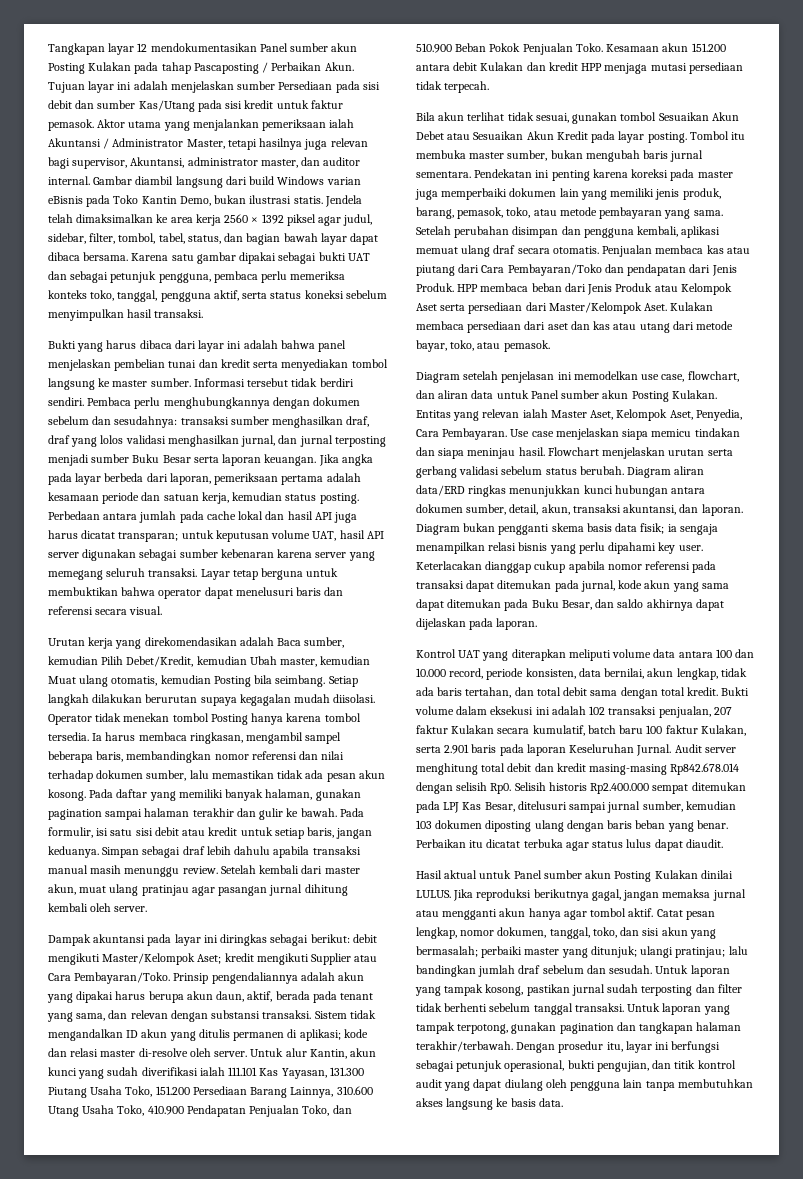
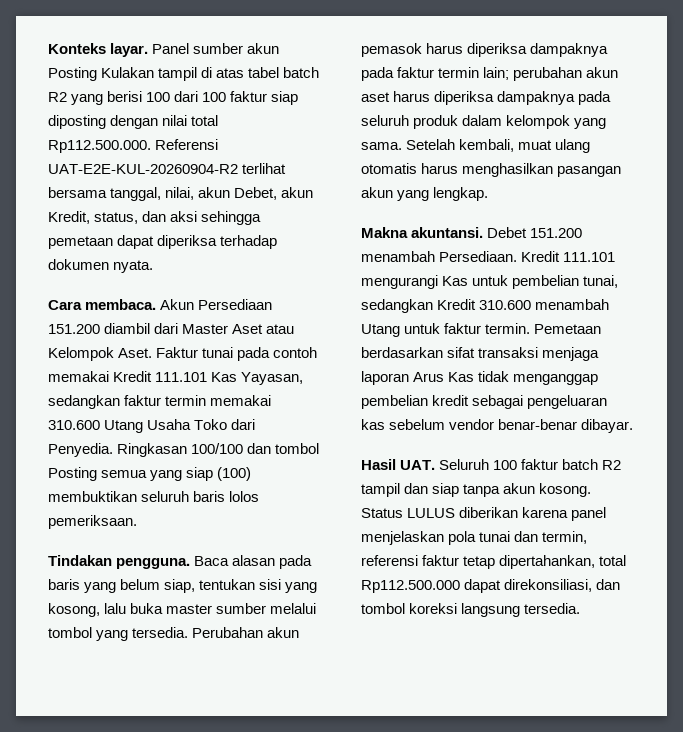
- Tangkapan layar 12 mendokumentasikan Panel sumber akun Posting Kulakan pada tahap Pascaposting / Perbaikan Akun. Tujuan layar ini adalah menjelaskan sumber Persediaan pada sisi debit dan sumber Kas/Utang pada sisi kredit untuk faktur pemasok. Aktor utama yang menjalankan pemeriksaan ialah Akuntansi / Administrator Master, tetapi hasilnya juga relevan bagi supervisor, Akuntansi, administrator master, dan auditor internal. Gambar diambil langsung dari build Windows varian eBisnis pada Toko Kantin Demo, bukan ilustrasi statis. Jendela telah dimaksimalkan ke area kerja 2560 × 1392 piksel agar judul, sidebar, filter, tombol, tabel, status, dan bagian bawah layar dapat dibaca bersama. Karena satu gambar dipakai sebagai bukti UAT dan sebagai petunjuk pengguna, pembaca perlu memeriksa konteks toko, tanggal, pengguna aktif, serta status koneksi sebelum menyimpulkan hasil transaksi.
- Bukti yang harus dibaca dari layar ini adalah bahwa panel menjelaskan pembelian tunai dan kredit serta menyediakan tombol langsung ke master sumber. Informasi tersebut tidak berdiri sendiri. Pembaca perlu menghubungkannya dengan dokumen sebelum dan sesudahnya: transaksi sumber menghasilkan draf, draf yang lolos validasi menghasilkan jurnal, dan jurnal terposting menjadi sumber Buku Besar serta laporan keuangan. Jika angka pada layar berbeda dari laporan, pemeriksaan pertama adalah kesamaan periode dan satuan kerja, kemudian status posting. Perbedaan antara jumlah pada cache lokal dan hasil API juga harus dicatat transparan; untuk keputusan volume UAT, hasil API server digunakan sebagai sumber kebenaran karena server yang memegang seluruh transaksi. Layar tetap berguna untuk membuktikan bahwa operator dapat menelusuri baris dan referensi secara visual.
- Urutan kerja yang direkomendasikan adalah Baca sumber, kemudian Pilih Debet/Kredit, kemudian Ubah master, kemudian Muat ulang otomatis, kemudian Posting bila seimbang. Setiap langkah dilakukan berurutan supaya kegagalan mudah diisolasi. Operator tidak menekan tombol Posting hanya karena tombol tersedia. Ia harus membaca ringkasan, mengambil sampel beberapa baris, membandingkan nomor referensi dan nilai terhadap dokumen sumber, lalu memastikan tidak ada pesan akun kosong. Pada daftar yang memiliki banyak halaman, gunakan pagination sampai halaman terakhir dan gulir ke bawah. Pada formulir, isi satu sisi debit atau kredit untuk setiap baris, jangan keduanya. Simpan sebagai draf lebih dahulu apabila transaksi manual masih menunggu review. Setelah kembali dari master akun, muat ulang pratinjau agar pasangan jurnal dihitung kembali oleh server.
- Dampak akuntansi pada layar ini diringkas sebagai berikut: debit mengikuti Master/Kelompok Aset; kredit mengikuti Supplier atau Cara Pembayaran/Toko. Prinsip pengendaliannya adalah akun yang dipakai harus berupa akun daun, aktif, berada pada tenant yang sama, dan relevan dengan substansi transaksi. Sistem tidak mengandalkan ID akun yang ditulis permanen di aplikasi; kode dan relasi master di-resolve oleh server. Untuk alur Kantin, akun kunci yang sudah diverifikasi ialah 111.101 Kas Yayasan, 131.300 Piutang Usaha Toko, 151.200 Persediaan Barang Lainnya, 310.600 Utang Usaha Toko, 410.900 Pendapatan Penjualan Toko, dan 510.900 Beban Pokok Penjualan Toko. Kesamaan akun 151.200 antara debit Kulakan dan kredit HPP menjaga mutasi persediaan tidak terpecah.
- Bila akun terlihat tidak sesuai, gunakan tombol Sesuaikan Akun Debet atau Sesuaikan Akun Kredit pada layar posting. Tombol itu membuka master sumber, bukan mengubah baris jurnal sementara. Pendekatan ini penting karena koreksi pada master juga memperbaiki dokumen lain yang memiliki jenis produk, barang, pemasok, toko, atau metode pembayaran yang sama. Setelah perubahan disimpan dan pengguna kembali, aplikasi memuat ulang draf secara otomatis. Penjualan membaca kas atau piutang dari Cara Pembayaran/Toko dan pendapatan dari Jenis Produk. HPP membaca beban dari Jenis Produk atau Kelompok Aset serta persediaan dari Master/Kelompok Aset. Kulakan membaca persediaan dari aset dan kas atau utang dari metode bayar, toko, atau pemasok.
- Diagram setelah penjelasan ini memodelkan use case, flowchart, dan aliran data untuk Panel sumber akun Posting Kulakan. Entitas yang relevan ialah Master Aset, Kelompok Aset, Penyedia, Cara Pembayaran. Use case menjelaskan siapa memicu tindakan dan siapa meninjau hasil. Flowchart menjelaskan urutan serta gerbang validasi sebelum status berubah. Diagram aliran data/ERD ringkas menunjukkan kunci hubungan antara dokumen sumber, detail, akun, transaksi akuntansi, dan laporan. Diagram bukan pengganti skema basis data fisik; ia sengaja menampilkan relasi bisnis yang perlu dipahami key user. Keterlacakan dianggap cukup apabila nomor referensi pada transaksi dapat ditemukan pada jurnal, kode akun yang sama dapat ditemukan pada Buku Besar, dan saldo akhirnya dapat dijelaskan pada laporan.
- Kontrol UAT yang diterapkan meliputi volume data antara 100 dan 10.000 record, periode konsisten, data bernilai, akun lengkap, tidak ada baris tertahan, dan total debit sama dengan total kredit. Bukti volume dalam eksekusi ini adalah 102 transaksi penjualan, 207 faktur Kulakan secara kumulatif, batch baru 100 faktur Kulakan, serta 2.901 baris pada laporan Keseluruhan Jurnal. Audit server menghitung total debit dan kredit masing-masing Rp842.678.014 dengan selisih Rp0. Selisih historis Rp2.400.000 sempat ditemukan pada LPJ Kas Besar, ditelusuri sampai jurnal sumber, kemudian 103 dokumen diposting ulang dengan baris beban yang benar. Perbaikan itu dicatat terbuka agar status lulus dapat diaudit.
- Hasil aktual untuk Panel sumber akun Posting Kulakan dinilai LULUS. Jika reproduksi berikutnya gagal, jangan memaksa jurnal atau mengganti akun hanya agar tombol aktif. Catat pesan lengkap, nomor dokumen, tanggal, toko, dan sisi akun yang bermasalah; perbaiki master yang ditunjuk; ulangi pratinjau; lalu bandingkan jumlah draf sebelum dan sesudah. Untuk laporan yang tampak kosong, pastikan jurnal sudah terposting dan filter tidak berhenti sebelum tanggal transaksi. Untuk laporan yang tampak terpotong, gunakan pagination dan tangkapan halaman terakhir/terbawah. Dengan prosedur itu, layar ini berfungsi sebagai petunjuk operasional, bukti pengujian, dan titik kontrol audit yang dapat diulang oleh pengguna lain tanpa membutuhkan akses langsung ke basis data.
+ Konteks layar. Panel sumber akun Posting Kulakan tampil di atas tabel batch R2 yang berisi 100 dari 100 faktur siap diposting dengan nilai total Rp112.500.000. Referensi UAT-E2E-KUL-20260904-R2 terlihat bersama tanggal, nilai, akun Debet, akun Kredit, status, dan aksi sehingga pemetaan dapat diperiksa terhadap dokumen nyata.
+ Cara membaca. Akun Persediaan 151.200 diambil dari Master Aset atau Kelompok Aset. Faktur tunai pada contoh memakai Kredit 111.101 Kas Yayasan, sedangkan faktur termin memakai 310.600 Utang Usaha Toko dari Penyedia. Ringkasan 100/100 dan tombol Posting semua yang siap (100) membuktikan seluruh baris lolos pemeriksaan.
+ Tindakan pengguna. Baca alasan pada baris yang belum siap, tentukan sisi yang kosong, lalu buka master sumber melalui tombol yang tersedia. Perubahan akun pemasok harus diperiksa dampaknya pada faktur termin lain; perubahan akun aset harus diperiksa dampaknya pada seluruh produk dalam kelompok yang sama. Setelah kembali, muat ulang otomatis harus menghasilkan pasangan akun yang lengkap.
+ Makna akuntansi. Debet 151.200 menambah Persediaan. Kredit 111.101 mengurangi Kas untuk pembelian tunai, sedangkan Kredit 310.600 menambah Utang untuk faktur termin. Pemetaan berdasarkan sifat transaksi menjaga laporan Arus Kas tidak menganggap pembelian kredit sebagai pengeluaran kas sebelum vendor benar-benar dibayar.
+ Hasil UAT. Seluruh 100 faktur batch R2 tampil dan siap tanpa akun kosong. Status LULUS diberikan karena panel menjelaskan pola tunai dan termin, referensi faktur tetap dipertahankan, total Rp112.500.000 dapat direkonsiliasi, dan tombol koreksi langsung tersedia.

